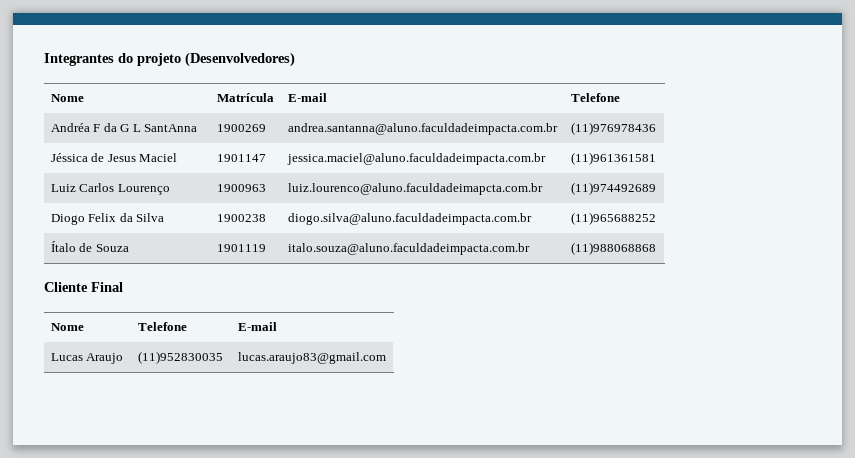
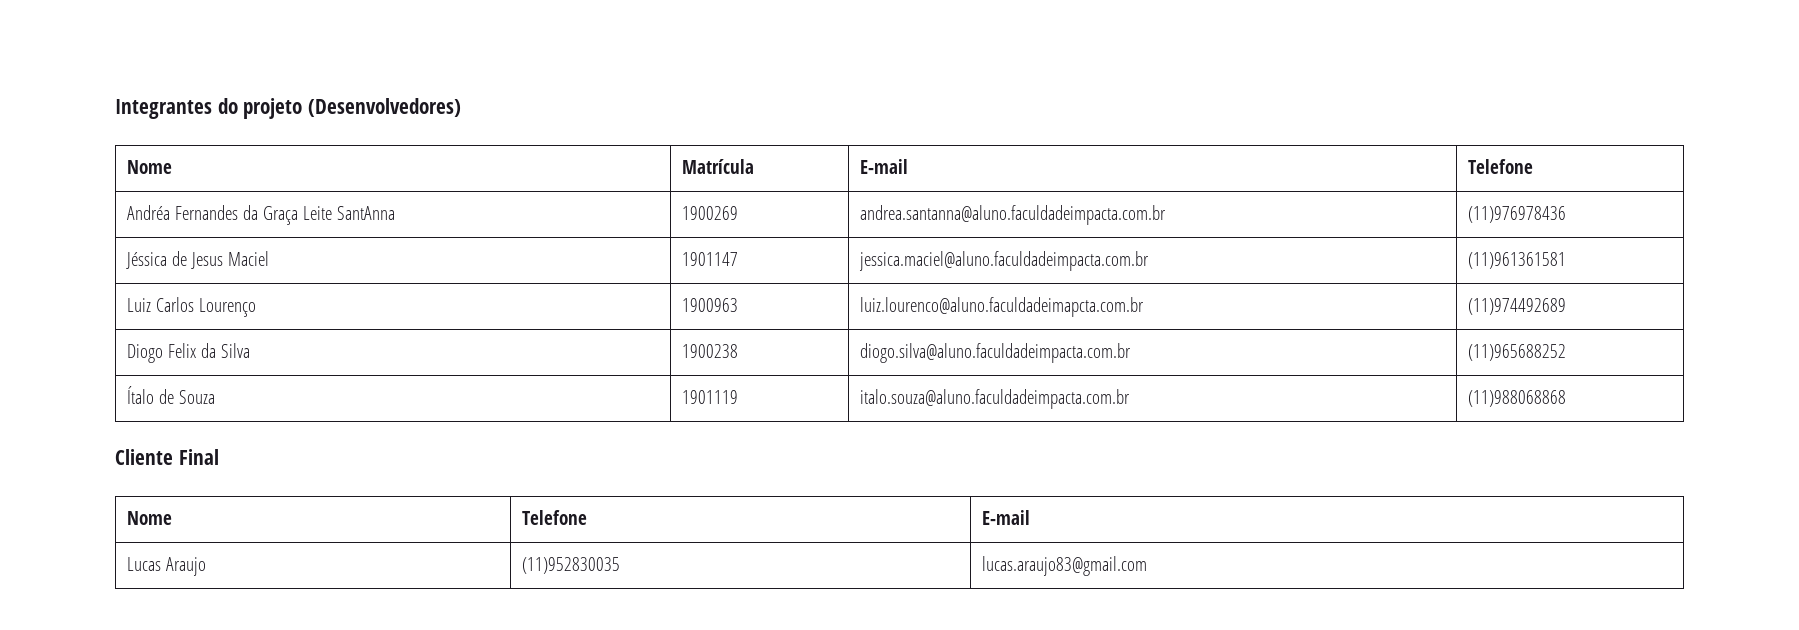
- Andréa F da G L SantAnna | 1900269 | andrea.santanna@aluno.faculdadeimpacta.com.br | (11)976978436
+ Andréa Fernandes da Graça Leite SantAnna | 1900269 | andrea.santanna@aluno.faculdadeimpacta.com.br | (11)976978436

